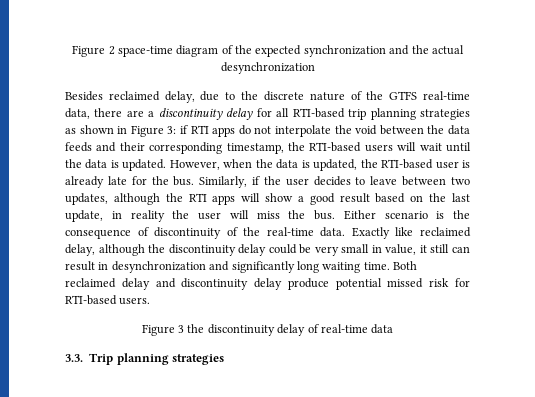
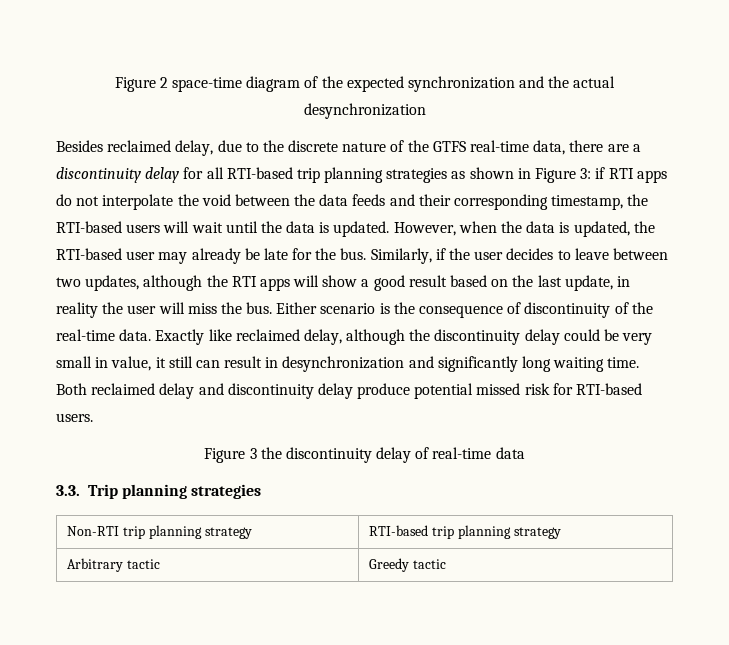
- However, when the data is updated, the RTI-based user is already late for the bus.
+ However, when the data is updated, the RTI-based user may already be late for the bus.
+ Non-RTI trip planning strategy | RTI-based trip planning strategy
+ Arbitrary tactic | Greedy tactic

